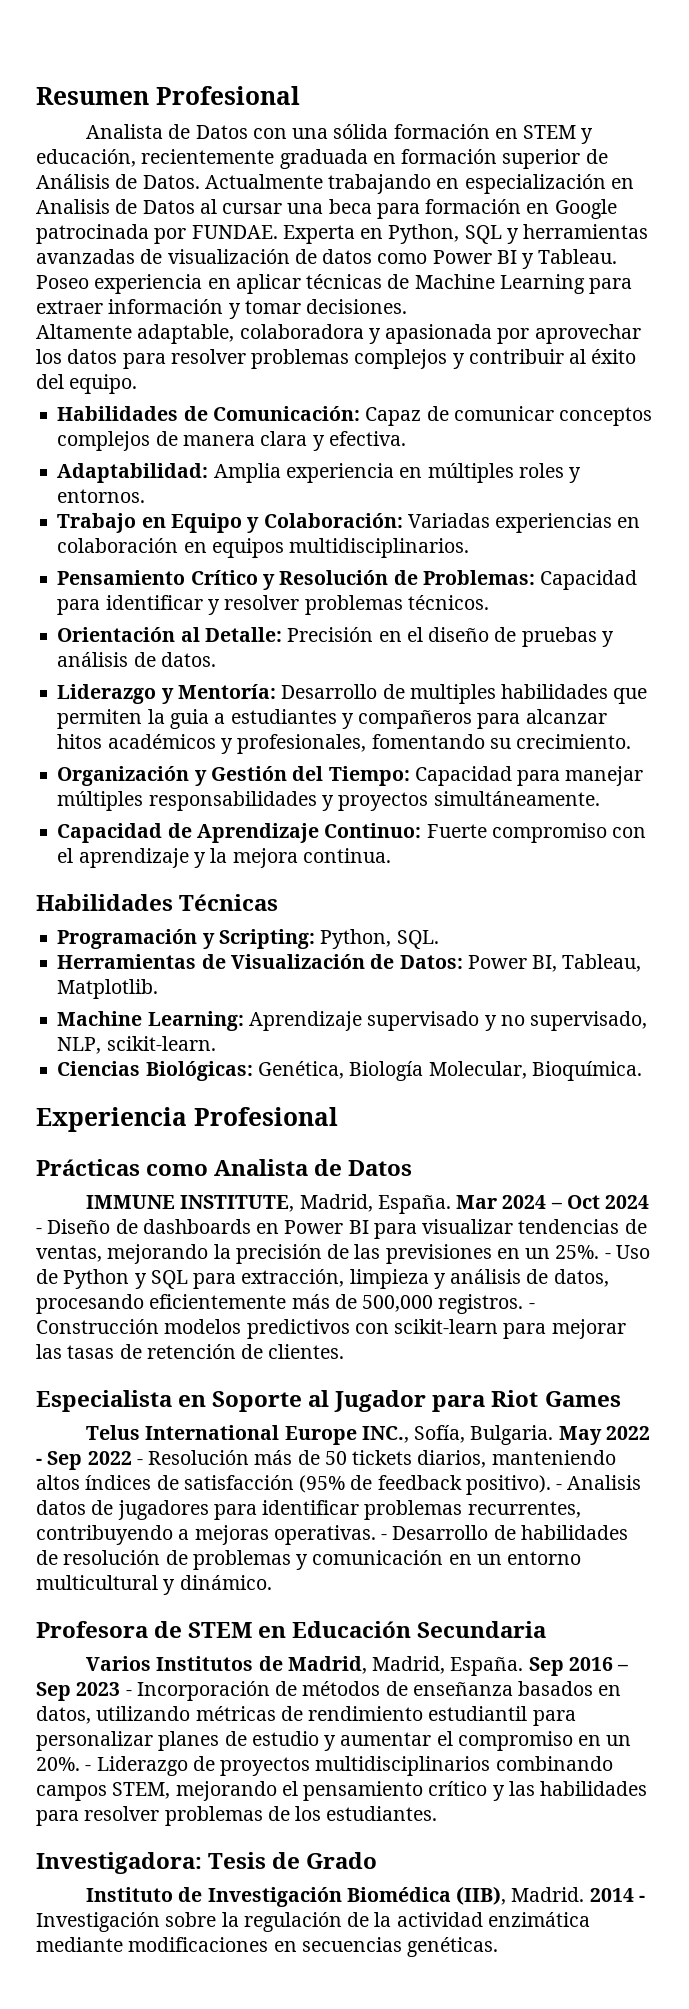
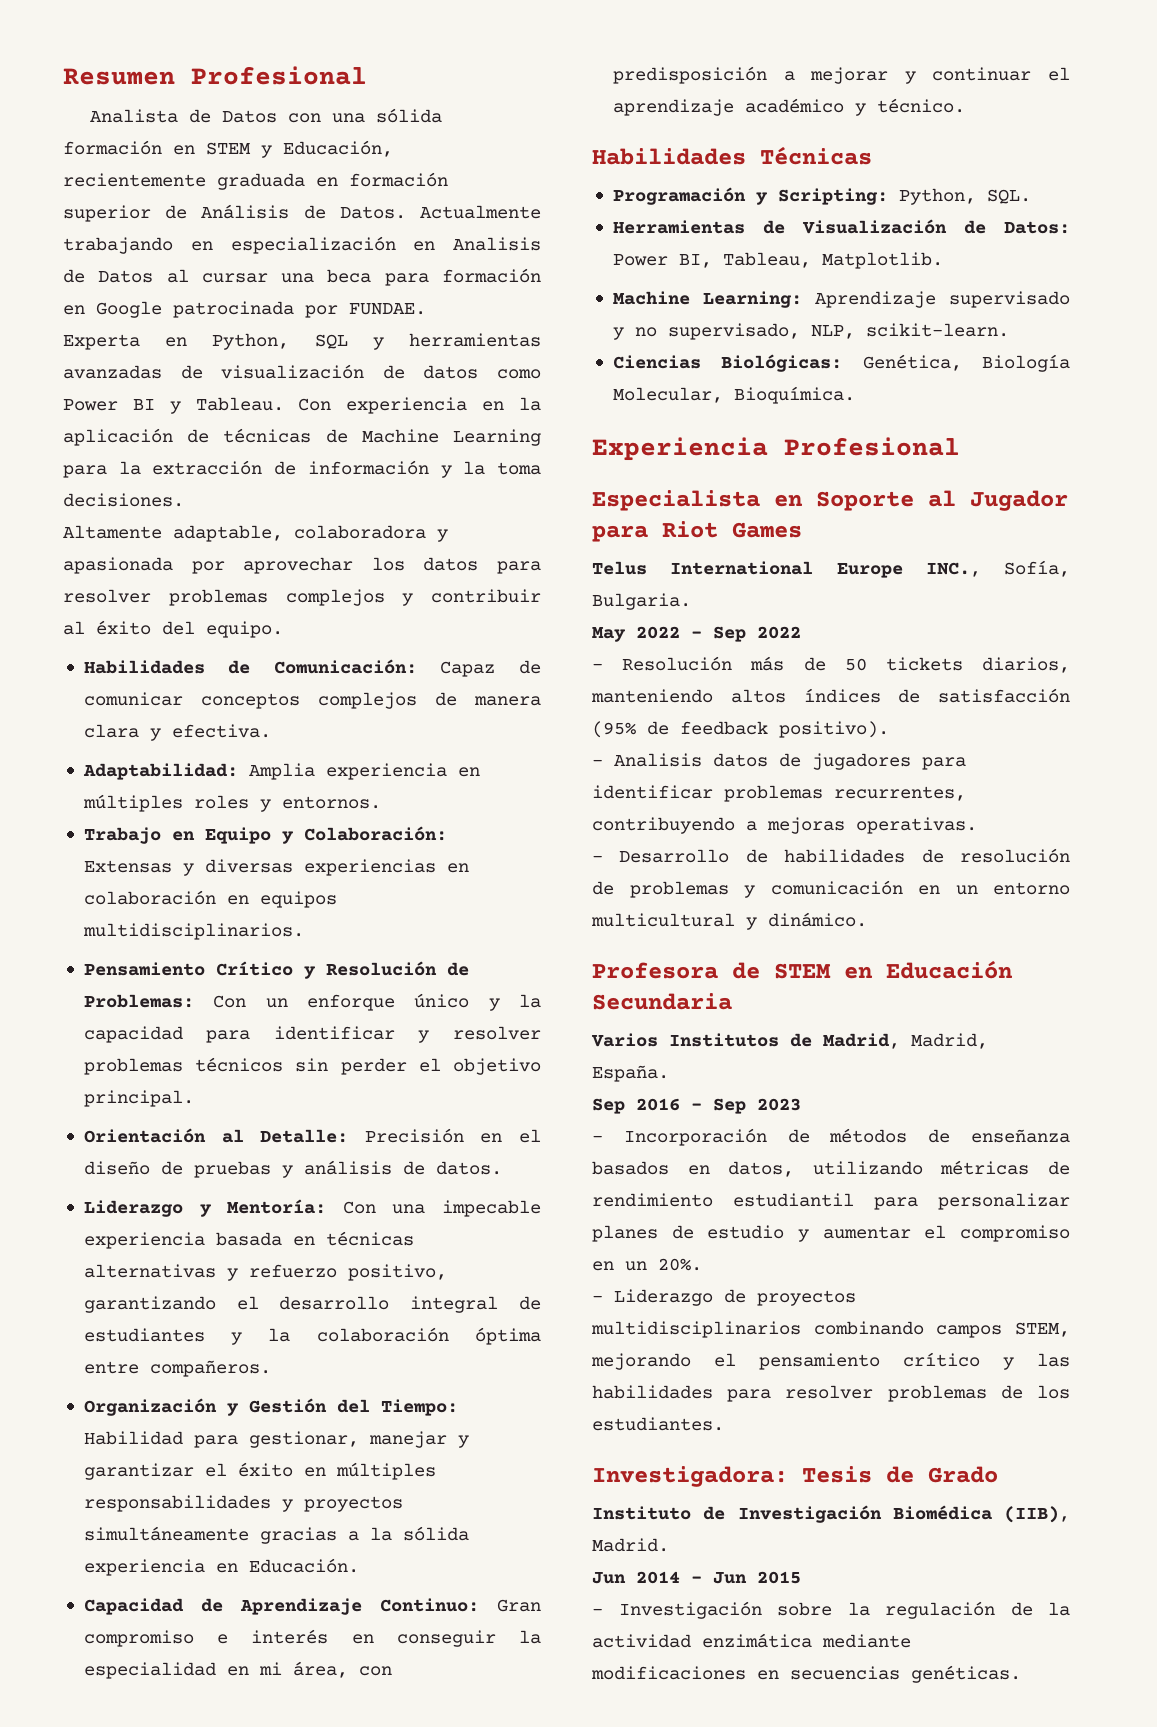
- Analista de Datos con una sólida formación en STEM y educación, recientemente graduada en formación superior de Análisis de Datos.
+ Analista de Datos con una sólida formación en STEM y Educación, recientemente graduada en formación superior de Análisis de Datos.
- Actualmente trabajando en especialización en Analisis de Datos al cursar una beca para formación en Google patrocinada por FUNDAE. Experta en Python, SQL y herramientas avanzadas de visualización de datos como Power BI y Tableau.
+ Actualmente trabajando en especialización en Analisis de Datos al cursar una beca para formación en Google patrocinada por FUNDAE.
+ Experta en Python, SQL y herramientas avanzadas de visualización de datos como Power BI y Tableau.
- Poseo experiencia en aplicar técnicas de Machine Learning para extraer información y tomar decisiones.
+ Con experiencia en la aplicación de técnicas de Machine Learning para la extracción de información y la toma decisiones.
- Trabajo en Equipo y Colaboración: Variadas experiencias en colaboración en equipos multidisciplinarios.
+ Trabajo en Equipo y Colaboración: Extensas y diversas experiencias en colaboración en equipos multidisciplinarios.
- Pensamiento Crítico y Resolución de Problemas: Capacidad para identificar y resolver problemas técnicos.
+ Pensamiento Crítico y Resolución de Problemas: Con un enforque único y la capacidad para identificar y resolver problemas técnicos sin perder el objetivo principal.
- Liderazgo y Mentoría: Desarrollo de multiples habilidades que permiten la guia a estudiantes y compañeros para alcanzar hitos académicos y profesionales, fomentando su crecimiento.
+ Liderazgo y Mentoría: Con una impecable experiencia basada en técnicas alternativas y refuerzo positivo, garantizando el desarrollo integral de estudiantes y la colaboración óptima entre compañeros.
- Organización y Gestión del Tiempo: Capacidad para manejar múltiples responsabilidades y proyectos simultáneamente.
- Capacidad de Aprendizaje Continuo: Fuerte compromiso con el aprendizaje y la mejora continua.
+ Organización y Gestión del Tiempo: Habilidad para gestionar, manejar y garantizar el éxito en múltiples responsabilidades y proyectos simultáneamente gracias a la sólida experiencia en Educación.
+ Capacidad de Aprendizaje Continuo: Gran compromiso e interés en conseguir la especialidad en mi área, con predisposición a mejorar y continuar el aprendizaje académico y técnico.
- Prácticas como Analista de Datos
- IMMUNE INSTITUTE, Madrid, España. Mar 2024 – Oct 2024 - Diseño de dashboards en Power BI para visualizar tendencias de ventas, mejorando la precisión de las previsiones en un 25%. - Uso de Python y SQL para extracción, limpieza y análisis de datos, procesando eficientemente más de 500,000 registros. - Construcción modelos predictivos con scikit-learn para mejorar las tasas de retención de clientes.
- Telus International Europe INC., Sofía, Bulgaria. May 2022 - Sep 2022 - Resolución más de 50 tickets diarios, manteniendo altos índices de satisfacción (95% de feedback positivo). - Analisis datos de jugadores para identificar problemas recurrentes, contribuyendo a mejoras operativas. - Desarrollo de habilidades de resolución de problemas y comunicación en un entorno multicultural y dinámico.
+ Telus International Europe INC., Sofía, Bulgaria.
+ May 2022 - Sep 2022
+ - Resolución más de 50 tickets diarios, manteniendo altos índices de satisfacción (95% de feedback positivo).
+ - Analisis datos de jugadores para identificar problemas recurrentes, contribuyendo a mejoras operativas.
+ - Desarrollo de habilidades de resolución de problemas y comunicación en un entorno multicultural y dinámico.
- Varios Institutos de Madrid, Madrid, España. Sep 2016 – Sep 2023 - Incorporación de métodos de enseñanza basados en datos, utilizando métricas de rendimiento estudiantil para personalizar planes de estudio y aumentar el compromiso en un 20%. - Liderazgo de proyectos multidisciplinarios combinando campos STEM, mejorando el pensamiento crítico y las habilidades para resolver problemas de los estudiantes.
+ Varios Institutos de Madrid, Madrid, España.
+ Sep 2016 – Sep 2023
+ - Incorporación de métodos de enseñanza basados en datos, utilizando métricas de rendimiento estudiantil para personalizar planes de estudio y aumentar el compromiso en un 20%.
+ - Liderazgo de proyectos multidisciplinarios combinando campos STEM, mejorando el pensamiento crítico y las habilidades para resolver problemas de los estudiantes.
- Instituto de Investigación Biomédica (IIB), Madrid. 2014 - Investigación sobre la regulación de la actividad enzimática mediante modificaciones en secuencias genéticas.
+ Instituto de Investigación Biomédica (IIB), Madrid.
+ Jun 2014 - Jun 2015
+ - Investigación sobre la regulación de la actividad enzimática mediante modificaciones en secuencias genéticas.

